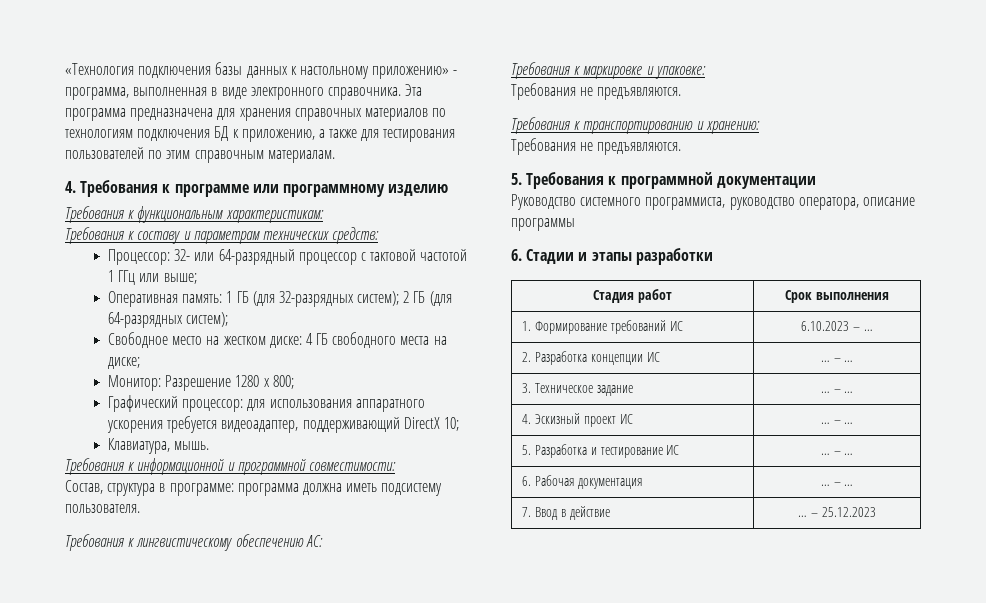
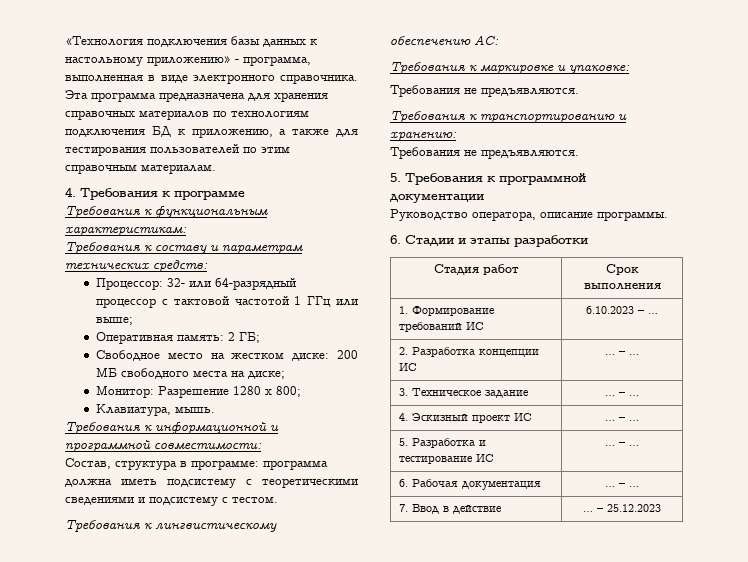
- 4. Требования к программе или программному изделию
+ 4. Требования к программе
- Оперативная память: 1 ГБ (для 32-разрядных систем); 2 ГБ (для 64-разрядных систем);
+ Оперативная память: 2 ГБ;
- Свободное место на жестком диске: 4 ГБ свободного места на диске;
+ Свободное место на жестком диске: 200 МБ свободного места на диске;
- Графический процессор: для использования аппаратного ускорения требуется видеоадаптер, поддерживающий DirectX 10;
- Состав, структура в программе: программа должна иметь подсистему пользователя.
+ Состав, структура в программе: программа должна иметь подсистему с теоретическими сведениями и подсистему с тестом.
- Руководство системного программиста, руководство оператора, описание программы
+ Руководство оператора, описание программы.

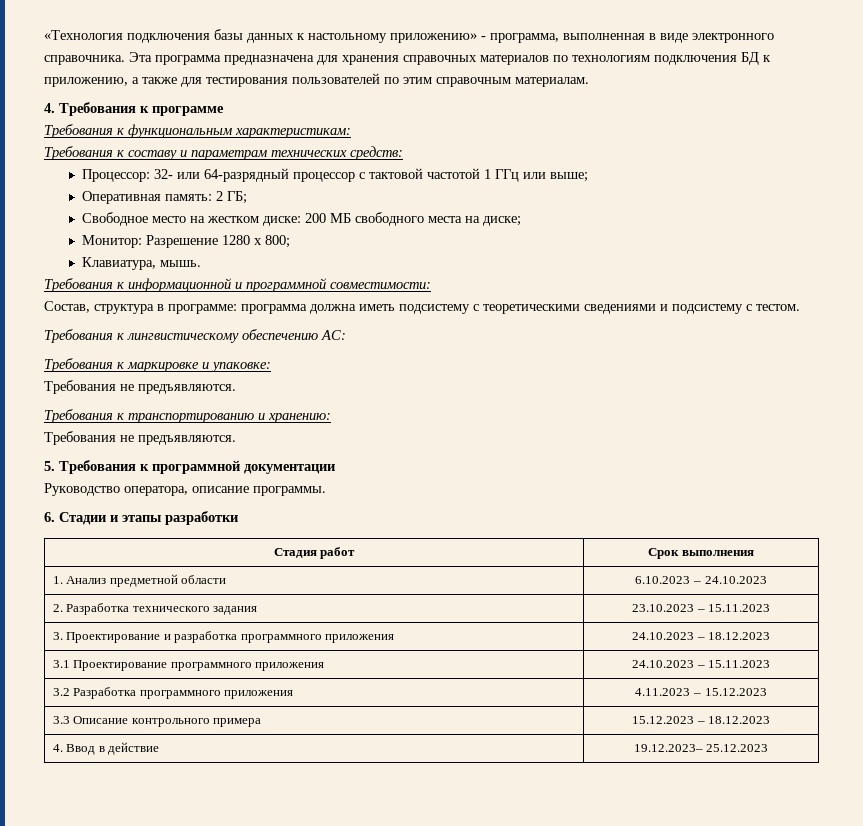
- 1. Формирование требований ИС | 6.10.2023 – …
+ 1. Анализ предметной области | 6.10.2023 – 24.10.2023
- 2. Разработка концепции ИС | … – …
- 3. Техническое задание | … – …
- 4. Эскизный проект ИС | … – …
- 5. Разработка и тестирование ИС | … – …
- 6. Рабочая документация | … – …
- 7. Ввод в действие | … – 25.12.2023
+ 2. Разработка технического задания | 23.10.2023 – 15.11.2023
+ 3. Проектирование и разработка программного приложения | 24.10.2023 – 18.12.2023
+ 3.1 Проектирование программного приложения | 24.10.2023 – 15.11.2023
+ 3.2 Разработка программного приложения | 4.11.2023 – 15.12.2023
+ 3.3 Описание контрольного примера | 15.12.2023 – 18.12.2023
+ 4. Ввод в действие | 19.12.2023– 25.12.2023

